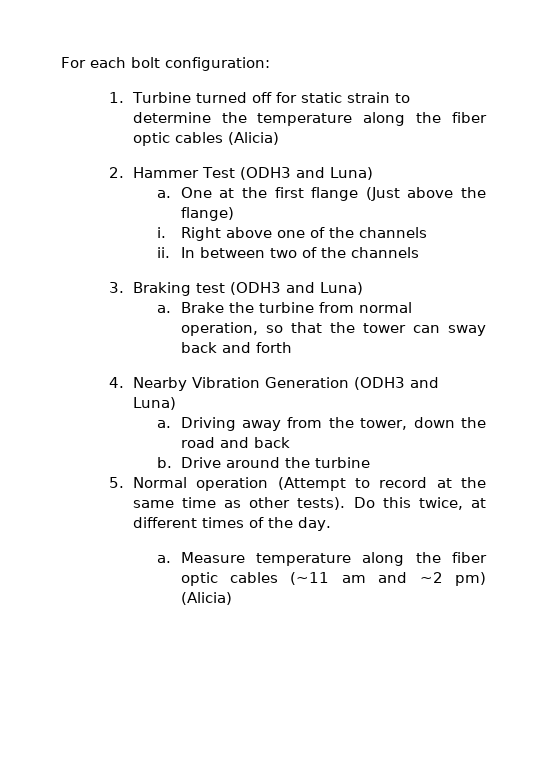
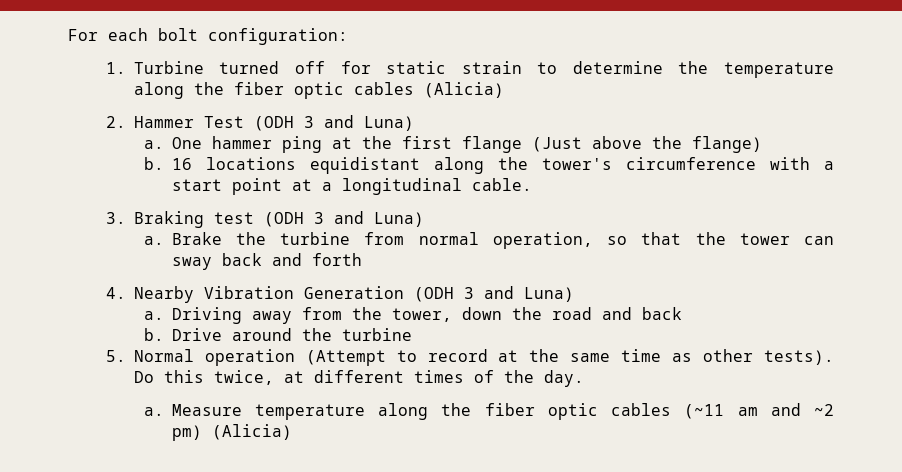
- 2. Hammer Test (ODH3 and Luna)
+ 2. Hammer Test (ODH 3 and Luna)
- One at the first flange (Just above the flange)
+ One hammer ping at the first flange (Just above the flange)
- i. Right above one of the channels
- ii. In between two of the channels
+ b. 16 locations equidistant along the tower's circumference with a start point at a longitudinal cable.
- 3. Braking test (ODH3 and Luna)
+ 3. Braking test (ODH 3 and Luna)
- 4. Nearby Vibration Generation (ODH3 and Luna)
+ 4. Nearby Vibration Generation (ODH 3 and Luna)

